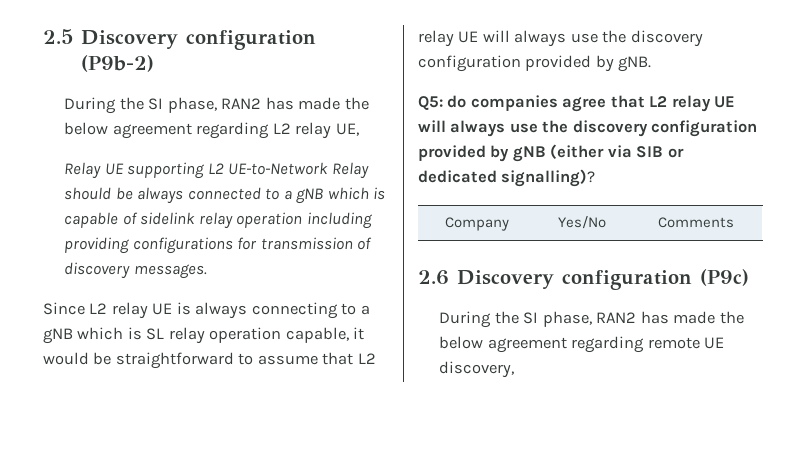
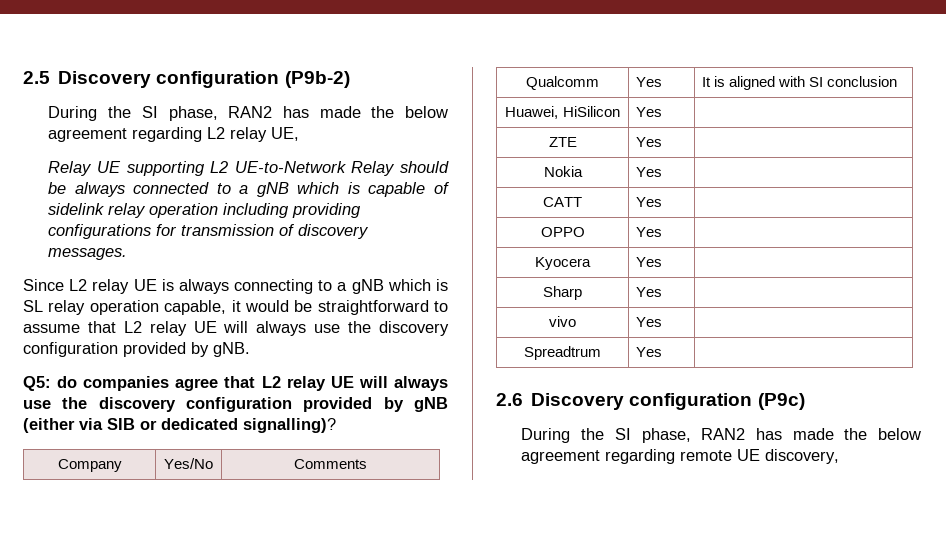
+ Qualcomm | Yes | It is aligned with SI conclusion
+ Huawei, HiSilicon | Yes |
+ ZTE | Yes |
+ Nokia | Yes |
+ CATT | Yes |
+ OPPO | Yes |
+ Kyocera | Yes |
+ Sharp | Yes |
+ vivo | Yes |
+ Spreadtrum | Yes |

